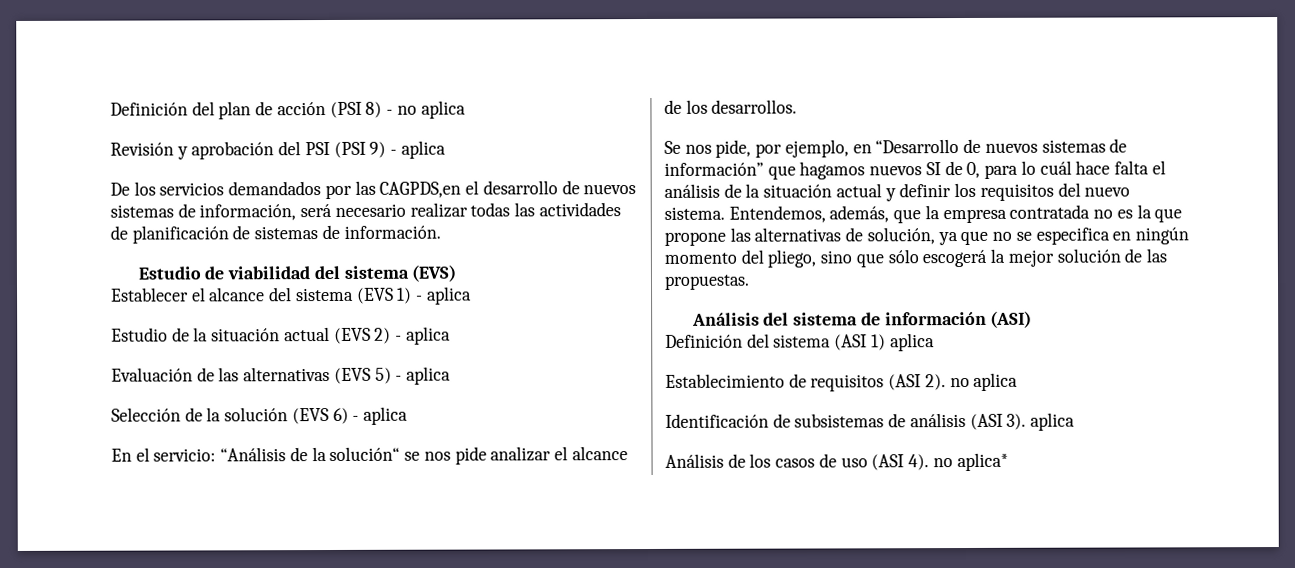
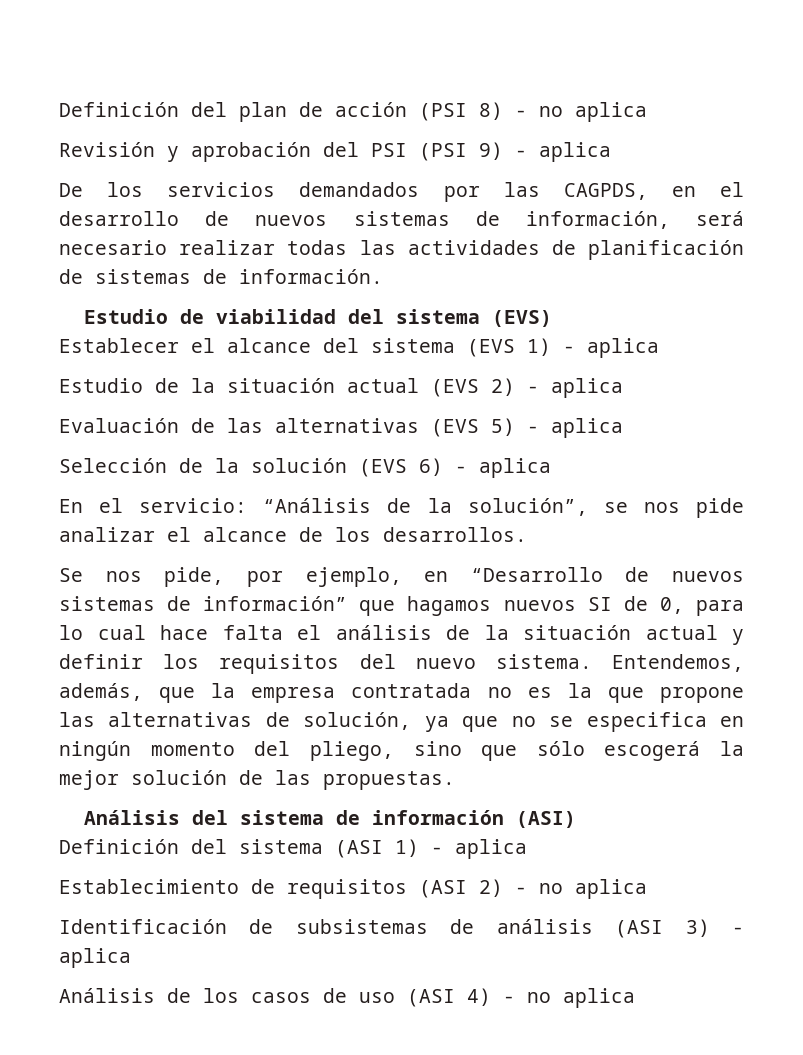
- De los servicios demandados por las CAGPDS,en el desarrollo de nuevos sistemas de información, será necesario realizar todas las actividades de planificación de sistemas de información.
+ De los servicios demandados por las CAGPDS, en el desarrollo de nuevos sistemas de información, será necesario realizar todas las actividades de planificación de sistemas de información.
- En el servicio: “Análisis de la solución“ se nos pide analizar el alcance de los desarrollos.
+ En el servicio: “Análisis de la solución”, se nos pide analizar el alcance de los desarrollos.
- Se nos pide, por ejemplo, en “Desarrollo de nuevos sistemas de información” que hagamos nuevos SI de 0, para lo cuál hace falta el análisis de la situación actual y definir los requisitos del nuevo sistema.
+ Se nos pide, por ejemplo, en “Desarrollo de nuevos sistemas de información” que hagamos nuevos SI de 0, para lo cual hace falta el análisis de la situación actual y definir los requisitos del nuevo sistema.
- Definición del sistema (ASI 1) aplica
+ Definición del sistema (ASI 1) - aplica
- Establecimiento de requisitos (ASI 2). no aplica
+ Establecimiento de requisitos (ASI 2) - no aplica
- Identificación de subsistemas de análisis (ASI 3). aplica
+ Identificación de subsistemas de análisis (ASI 3) - aplica
- Análisis de los casos de uso (ASI 4). no aplica*
+ Análisis de los casos de uso (ASI 4) - no aplica

